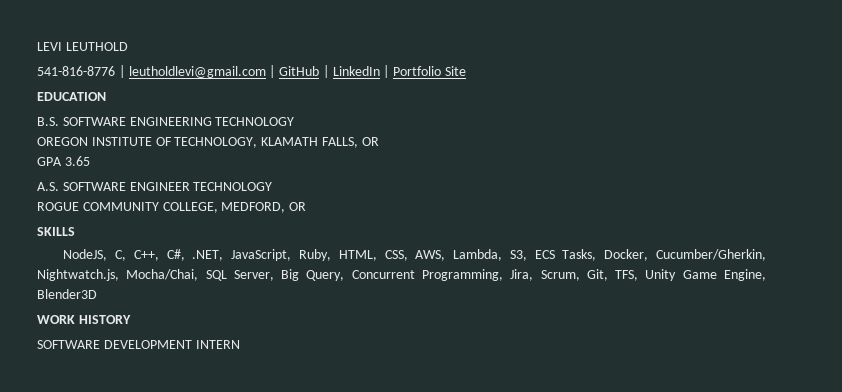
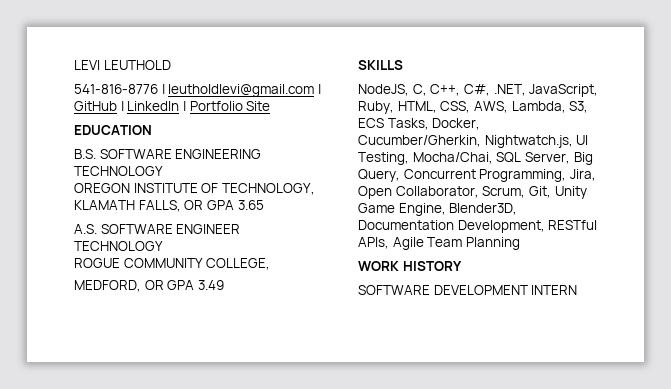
- OREGON INSTITUTE OF TECHNOLOGY, KLAMATH FALLS, OR
- GPA 3.65
+ OREGON INSTITUTE OF TECHNOLOGY, KLAMATH FALLS, OR GPA 3.65
- ROGUE COMMUNITY COLLEGE, MEDFORD, OR
+ ROGUE COMMUNITY COLLEGE,
+ MEDFORD, OR GPA 3.49
- NodeJS, C, C++, C#, .NET, JavaScript, Ruby, HTML, CSS, AWS, Lambda, S3, ECS Tasks, Docker, Cucumber/Gherkin, Nightwatch.js, Mocha/Chai, SQL Server, Big Query, Concurrent Programming, Jira, Scrum, Git, TFS, Unity Game Engine, Blender3D
+ NodeJS, C, C++, C#, .NET, JavaScript, Ruby, HTML, CSS, AWS, Lambda, S3, ECS Tasks, Docker, Cucumber/Gherkin, Nightwatch.js, UI Testing, Mocha/Chai, SQL Server, Big Query, Concurrent Programming, Jira, Open Collaborator, Scrum, Git, Unity Game Engine, Blender3D, Documentation Development, RESTful APIs, Agile Team Planning

